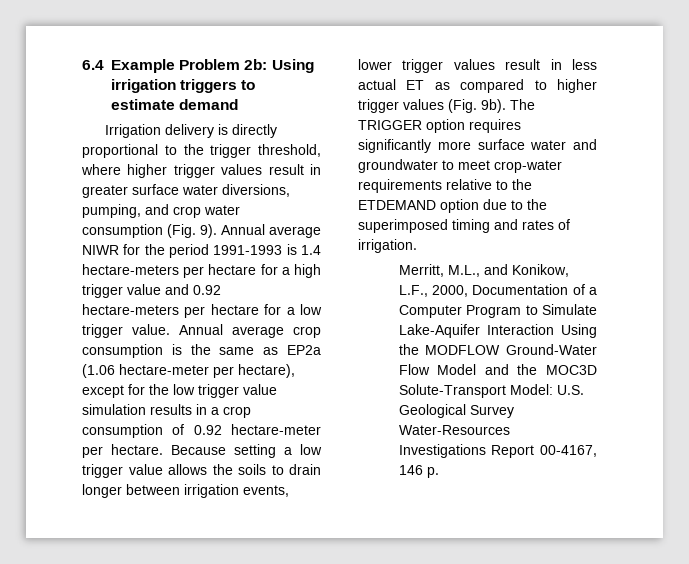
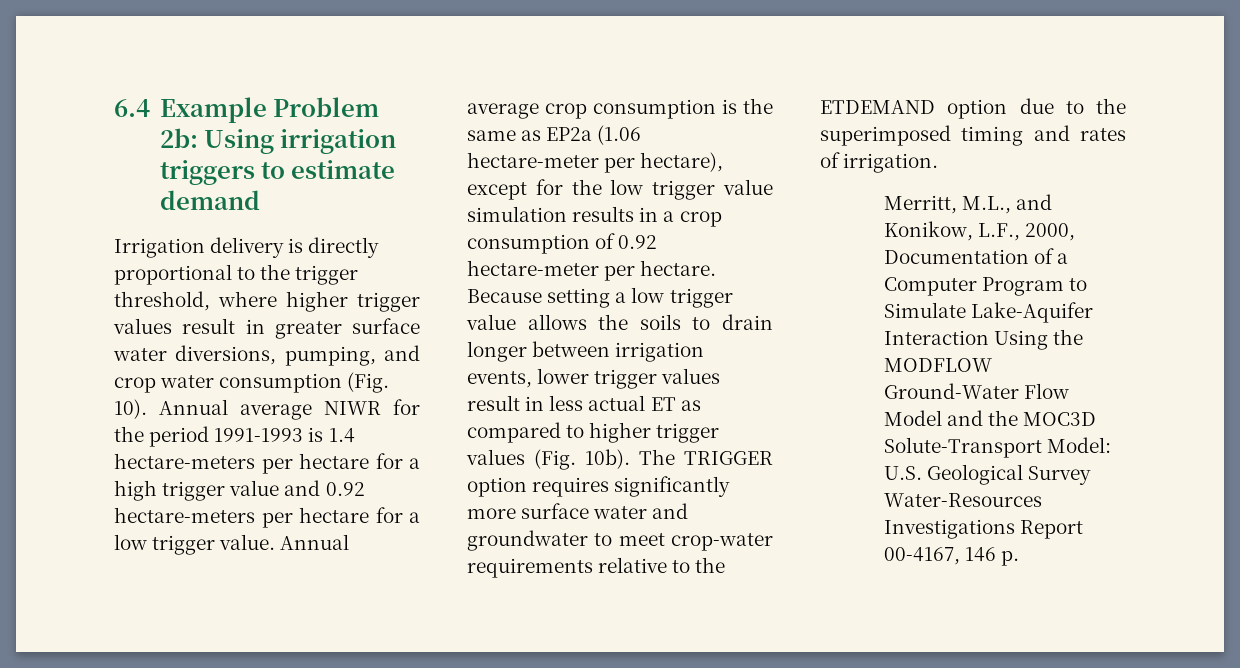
- Irrigation delivery is directly proportional to the trigger threshold, where higher trigger values result in greater surface water diversions, pumping, and crop water consumption (Fig. 9).
+ Irrigation delivery is directly proportional to the trigger threshold, where higher trigger values result in greater surface water diversions, pumping, and crop water consumption (Fig. 10).
- Because setting a low trigger value allows the soils to drain longer between irrigation events, lower trigger values result in less actual ET as compared to higher trigger values (Fig. 9b).
+ Because setting a low trigger value allows the soils to drain longer between irrigation events, lower trigger values result in less actual ET as compared to higher trigger values (Fig. 10b).

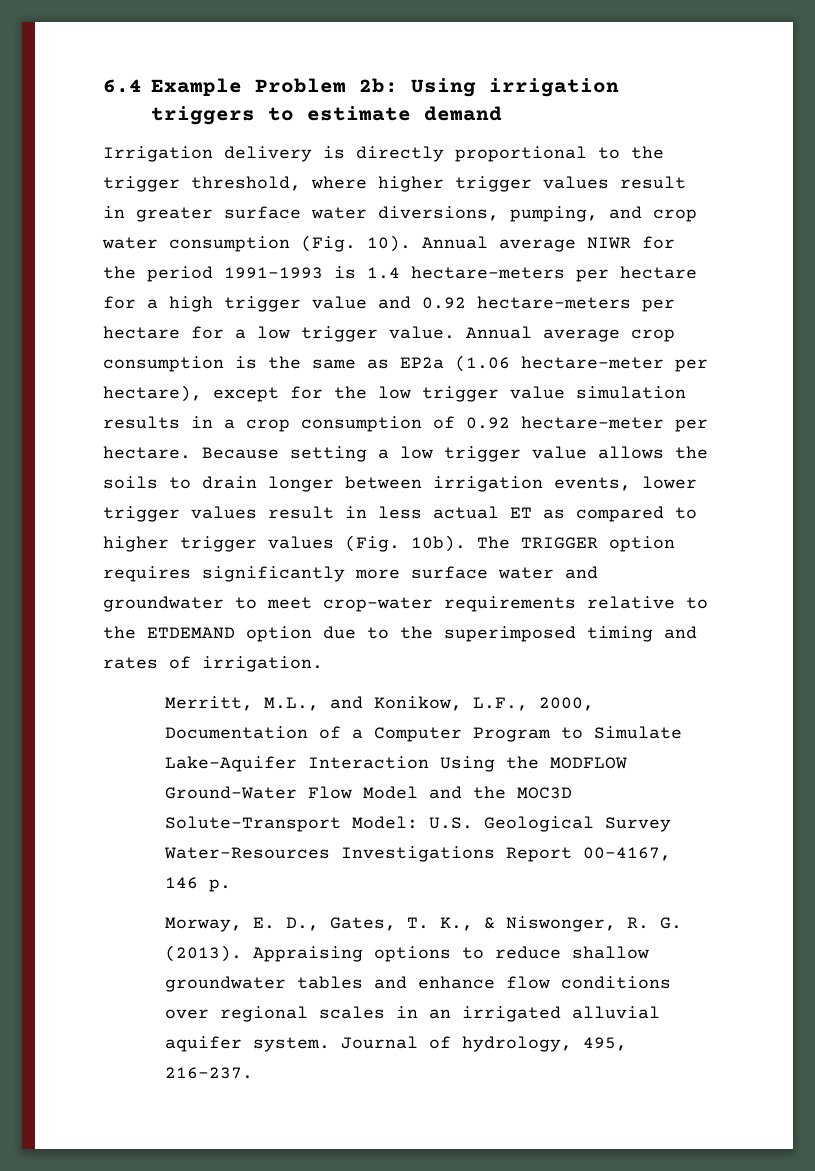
+ Morway, E. D., Gates, T. K., & Niswonger, R. G. (2013). Appraising options to reduce shallow groundwater tables and enhance flow conditions over regional scales in an irrigated alluvial aquifer system. Journal of hydrology, 495, 216-237.

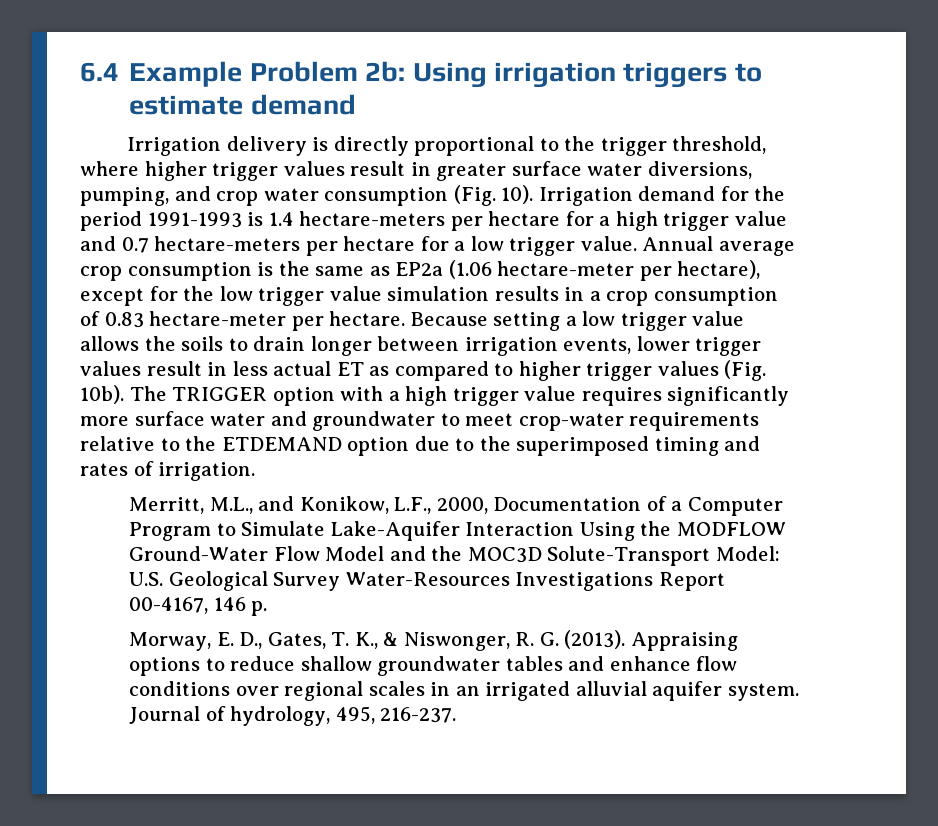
- Annual average NIWR for the period 1991-1993 is 1.4 hectare-meters per hectare for a high trigger value and 0.92 hectare-meters per hectare for a low trigger value.
+ Irrigation demand for the period 1991-1993 is 1.4 hectare-meters per hectare for a high trigger value and 0.7 hectare-meters per hectare for a low trigger value.
- Annual average crop consumption is the same as EP2a (1.06 hectare-meter per hectare), except for the low trigger value simulation results in a crop consumption of 0.92 hectare-meter per hectare.
+ Annual average crop consumption is the same as EP2a (1.06 hectare-meter per hectare), except for the low trigger value simulation results in a crop consumption of 0.83 hectare-meter per hectare.
- The TRIGGER option requires significantly more surface water and groundwater to meet crop-water requirements relative to the ETDEMAND option due to the superimposed timing and rates of irrigation.
+ The TRIGGER option with a high trigger value requires significantly more surface water and groundwater to meet crop-water requirements relative to the ETDEMAND option due to the superimposed timing and rates of irrigation.

